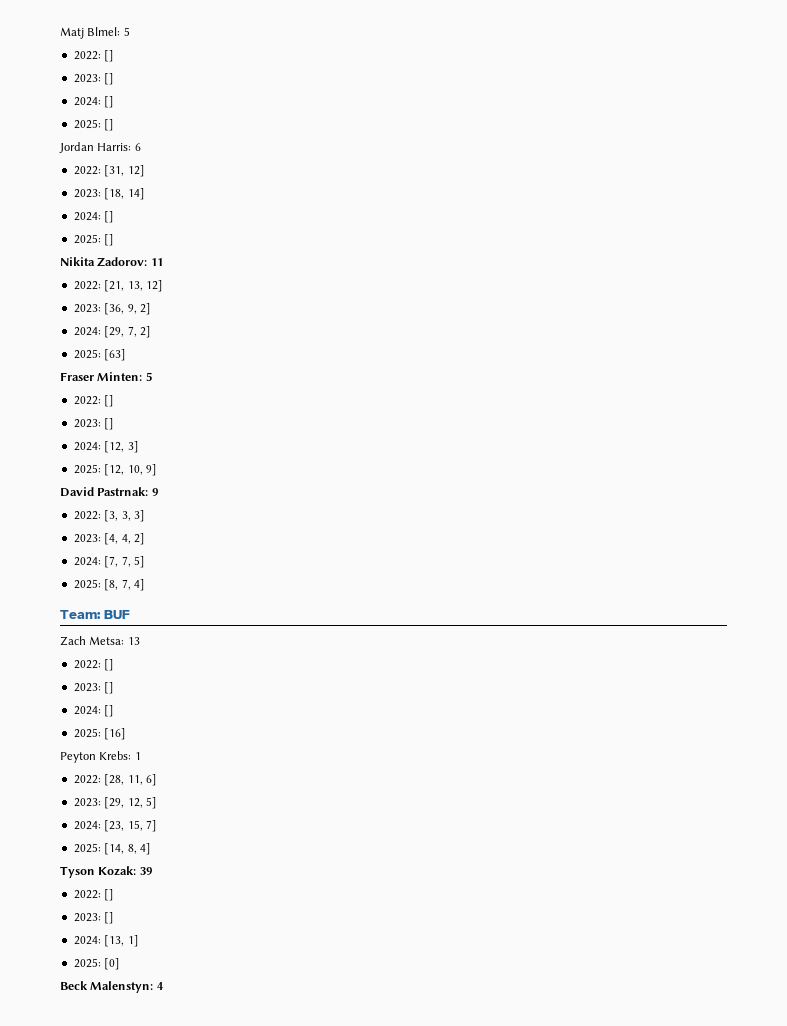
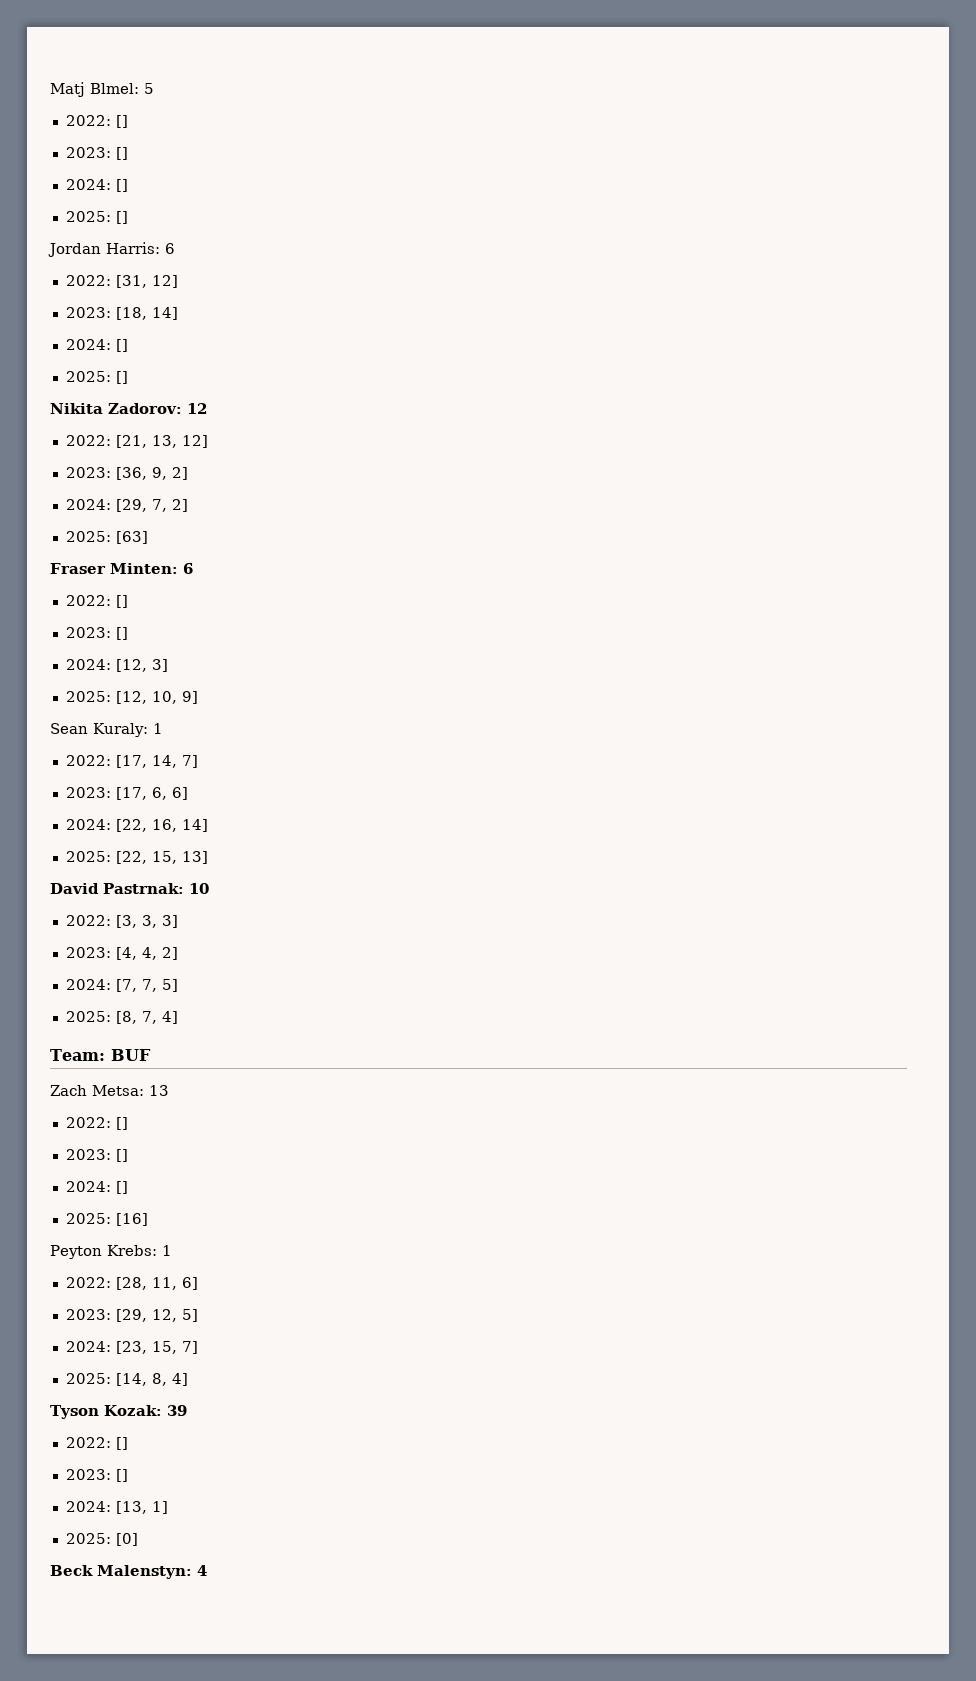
- Nikita Zadorov: 11
+ Nikita Zadorov: 12
- Fraser Minten: 5
+ Fraser Minten: 6
+ Sean Kuraly: 1
+ 2022: [17, 14, 7]
+ 2023: [17, 6, 6]
+ 2024: [22, 16, 14]
+ 2025: [22, 15, 13]
- David Pastrnak: 9
+ David Pastrnak: 10

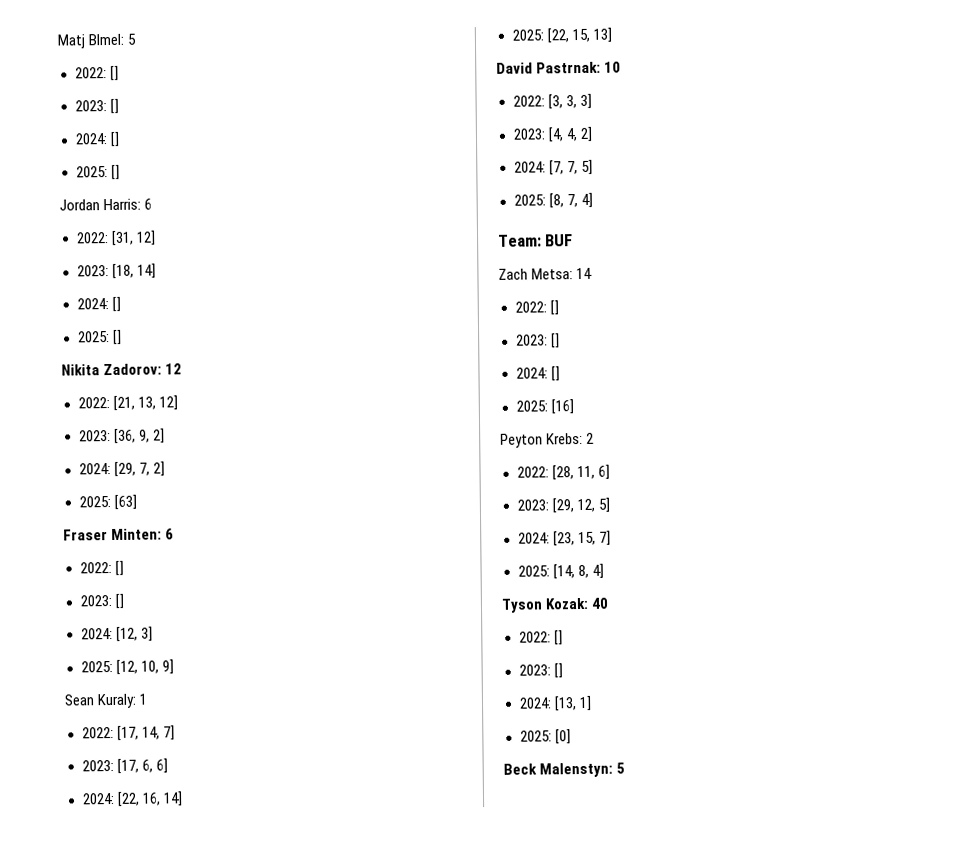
- Zach Metsa: 13
+ Zach Metsa: 14
- Peyton Krebs: 1
+ Peyton Krebs: 2
- Tyson Kozak: 39
+ Tyson Kozak: 40
- Beck Malenstyn: 4
+ Beck Malenstyn: 5

